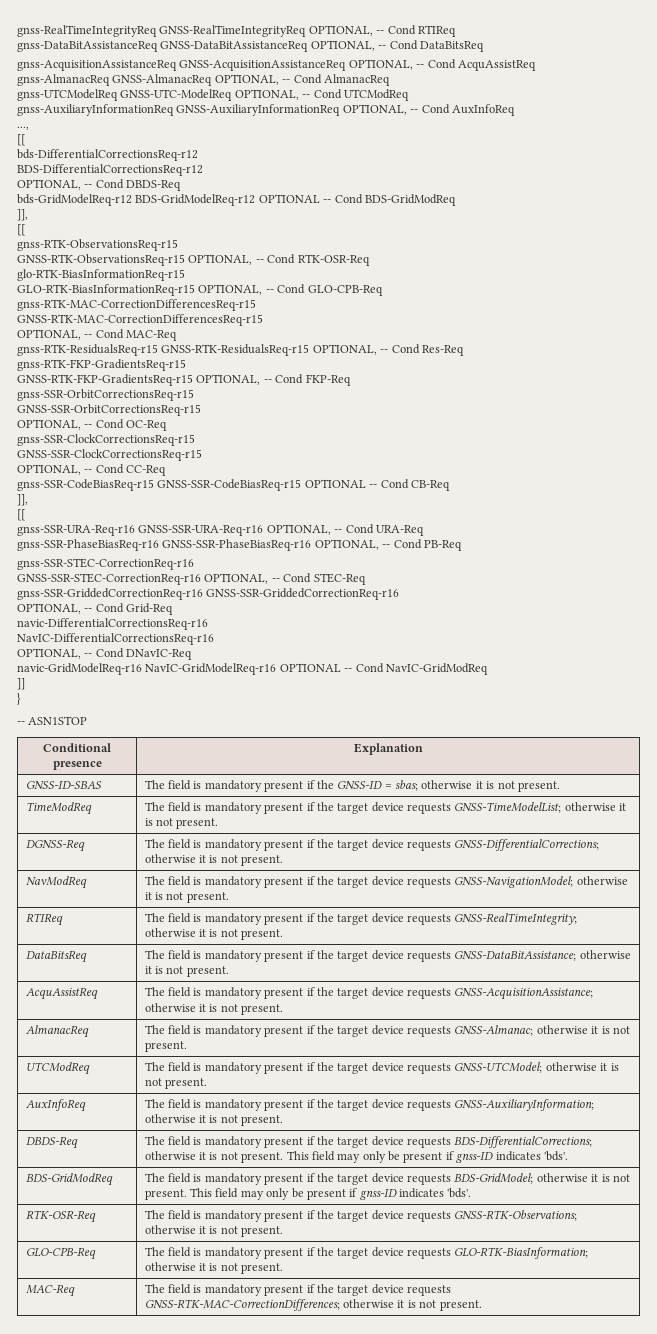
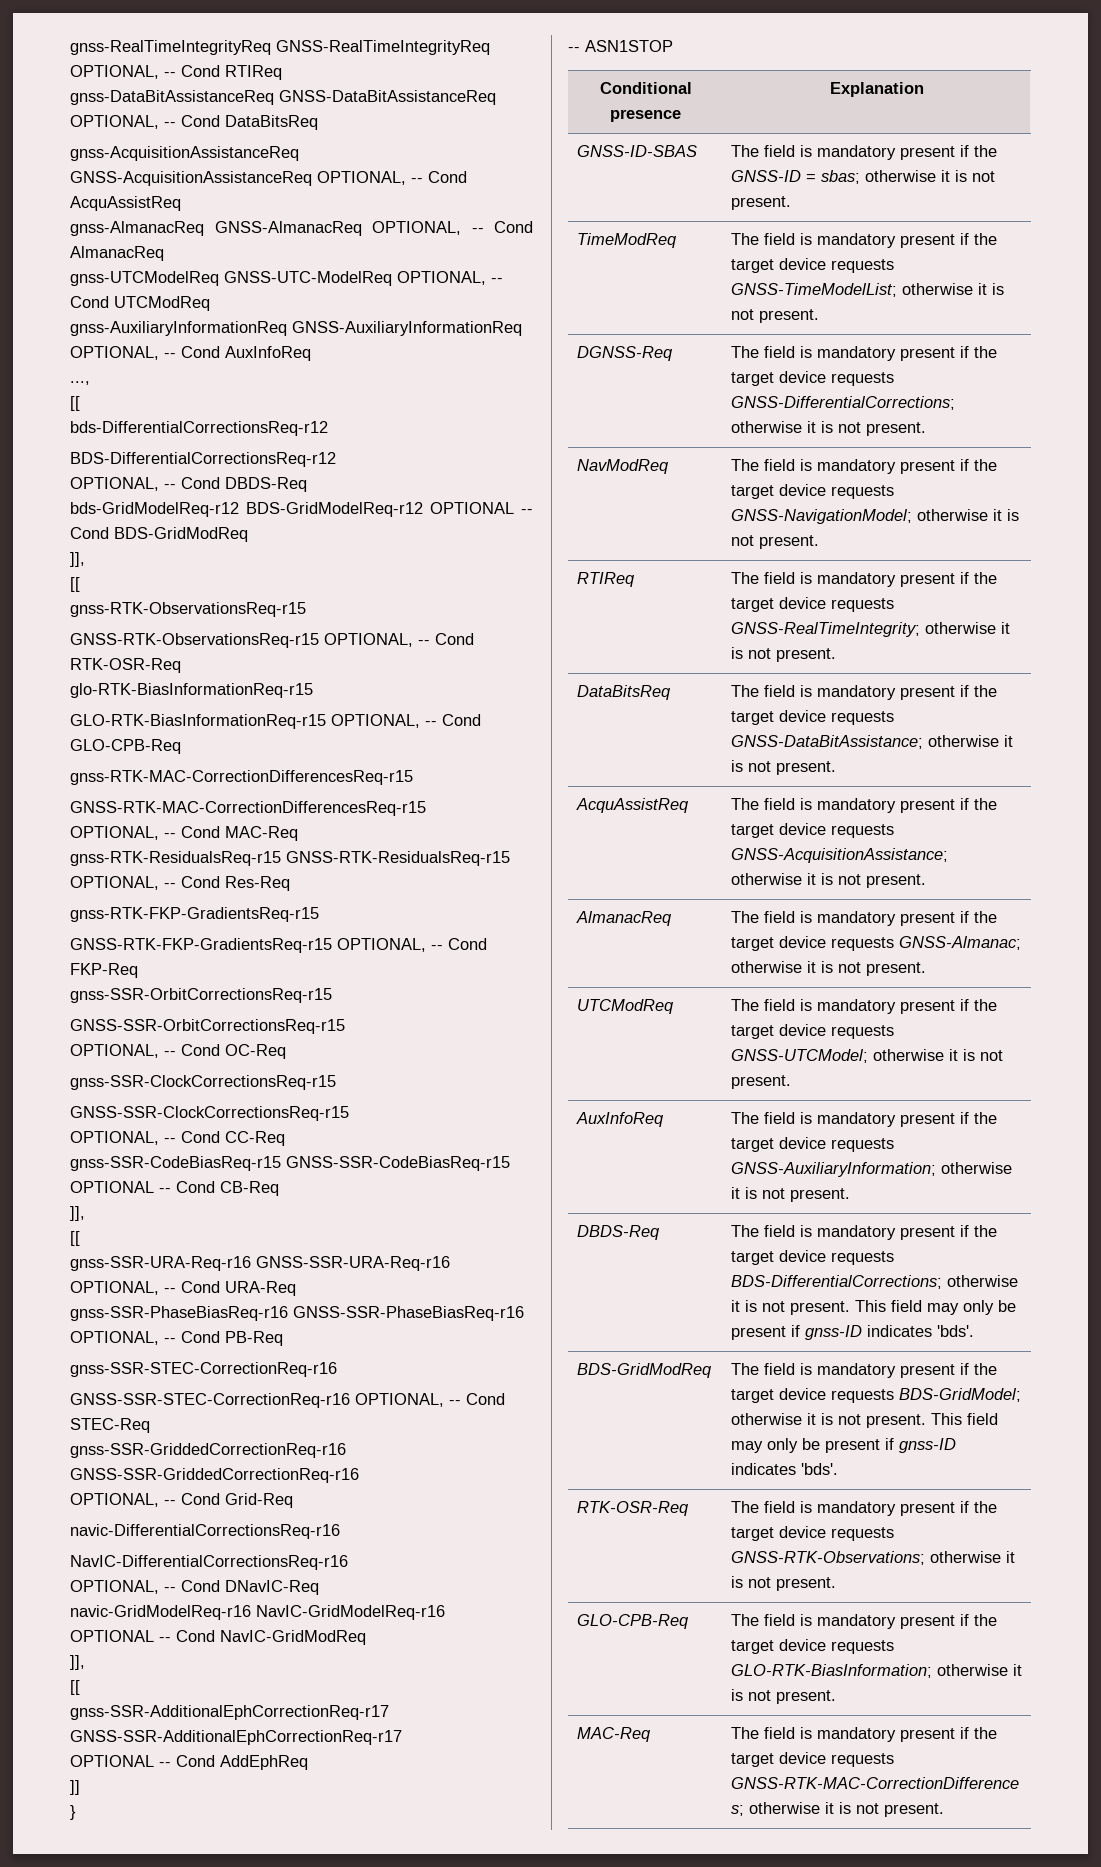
  navic-GridModelReq-r16 NavIC-GridModelReq-r16 OPTIONAL -- Cond NavIC-GridModReq
+ ]],
+ [[
+ gnss-SSR-AdditionalEphCorrectionReq-r17 GNSS-SSR-AdditionalEphCorrectionReq-r17
+ OPTIONAL -- Cond AddEphReq

